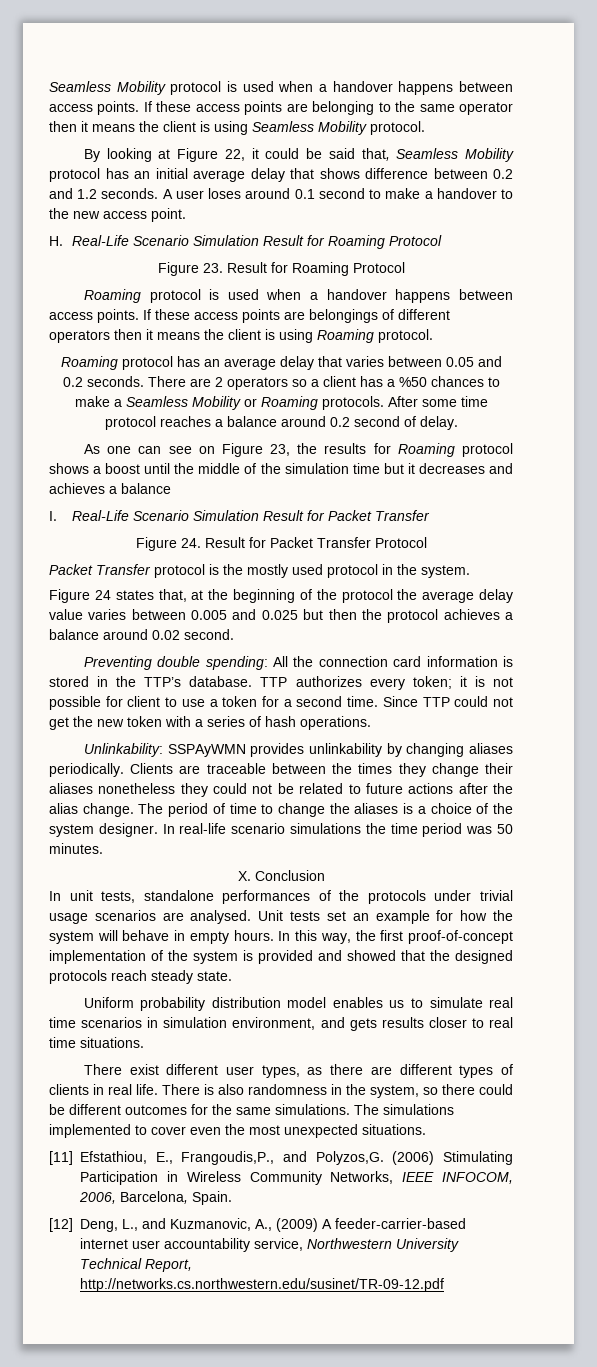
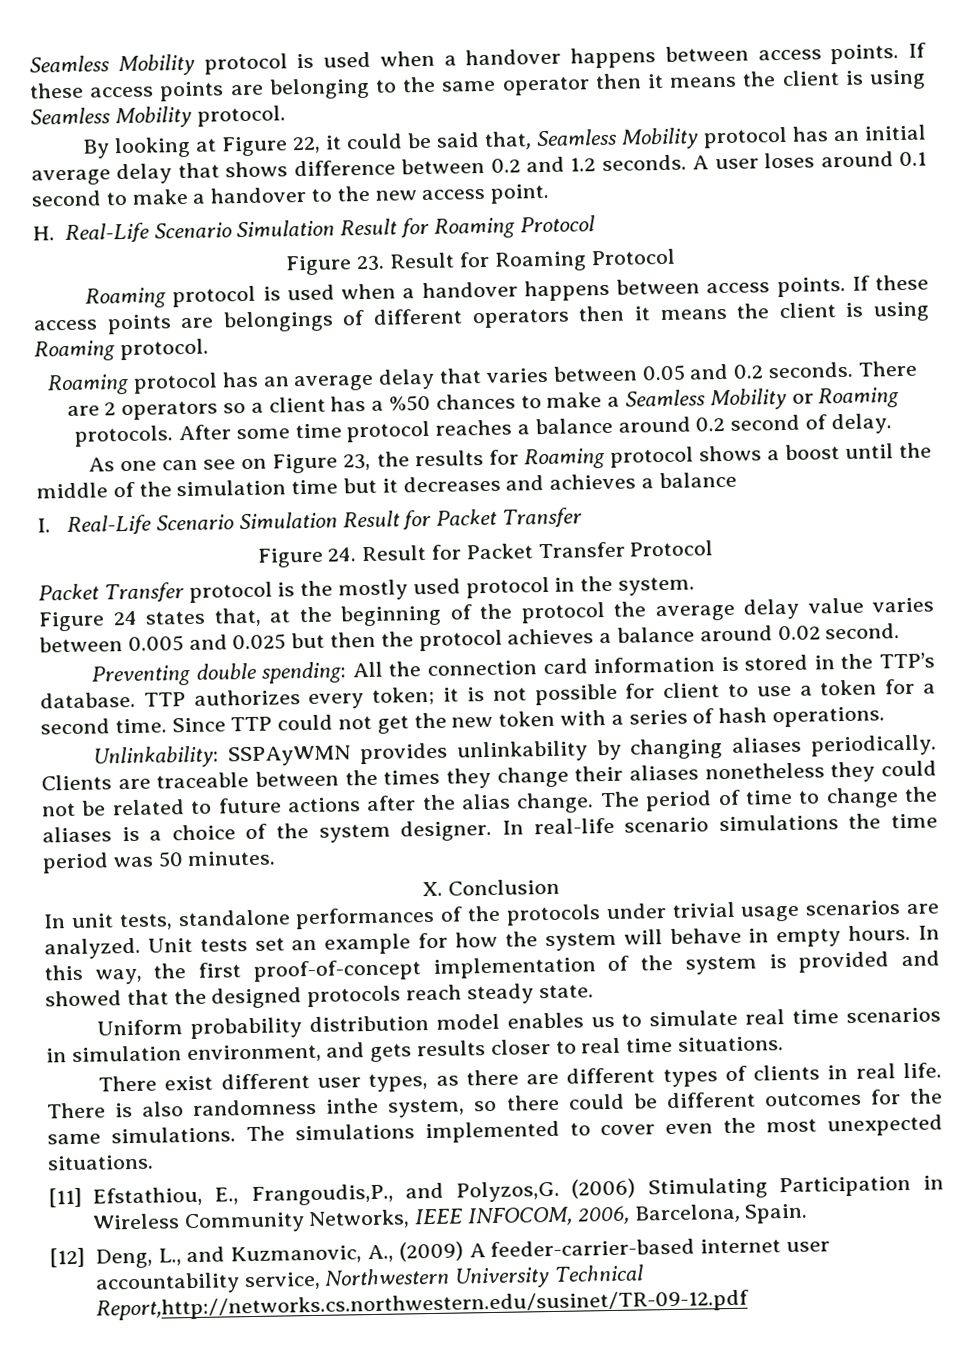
- In unit tests, standalone performances of the protocols under trivial usage scenarios are analysed.
+ In unit tests, standalone performances of the protocols under trivial usage scenarios are analyzed.
- There is also randomness in the system, so there could be different outcomes for the same simulations.
+ There is also randomness inthe system, so there could be different outcomes for the same simulations.
- [12] Deng, L., and Kuzmanovic, A., (2009) A feeder-carrier-based internet user accountability service, Northwestern University Technical Report, http://networks.cs.northwestern.edu/susinet/TR-09-12.pdf
+ [12] Deng, L., and Kuzmanovic, A., (2009) A feeder-carrier-based internet user accountability service, Northwestern University Technical Report,http://networks.cs.northwestern.edu/susinet/TR-09-12.pdf

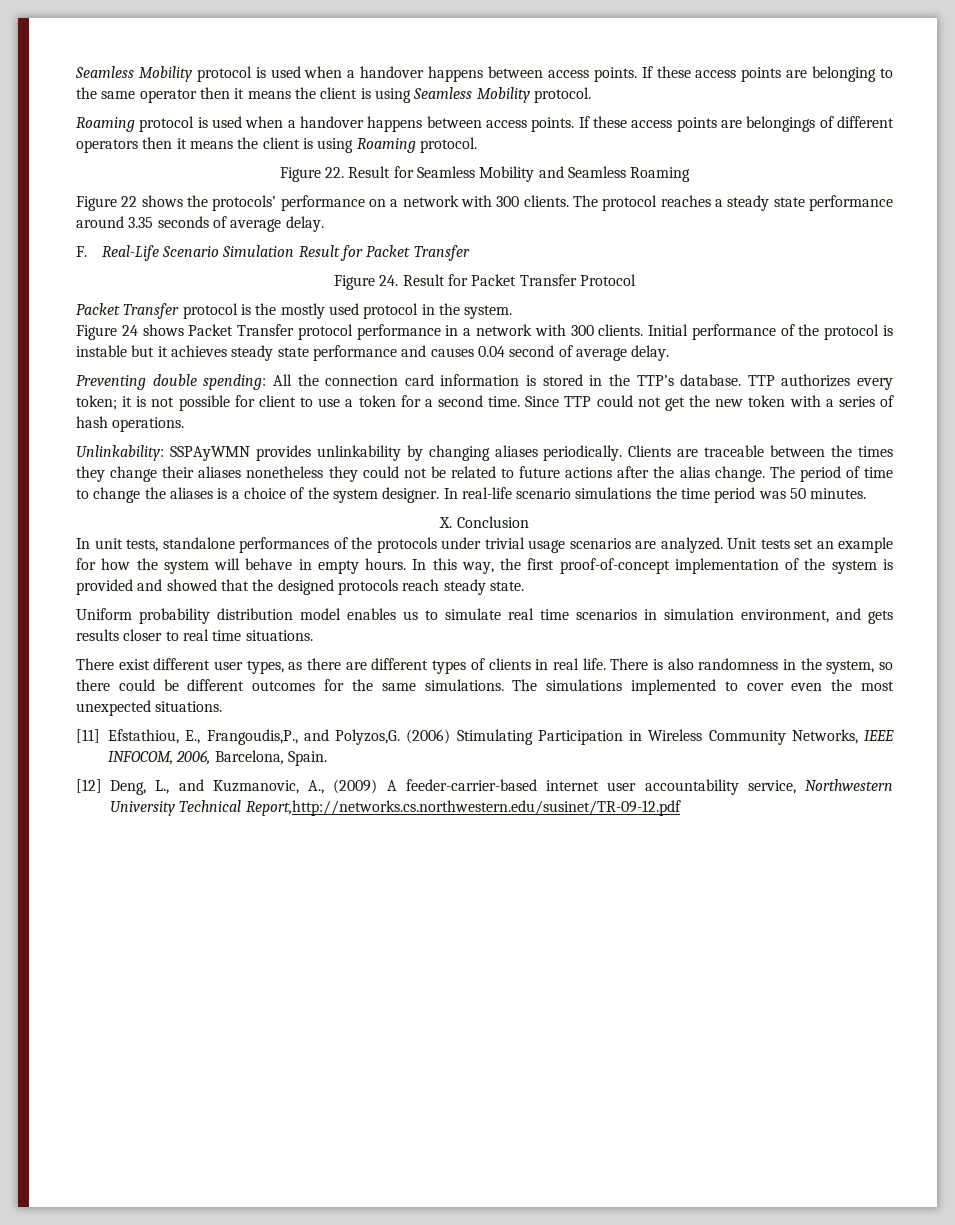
- By looking at Figure 22, it could be said that, Seamless Mobility protocol has an initial average delay that shows difference between 0.2 and 1.2 seconds. A user loses around 0.1 second to make a handover to the new access point.
- H. Real-Life Scenario Simulation Result for Roaming Protocol
- Figure 23. Result for Roaming Protocol
- Roaming protocol has an average delay that varies between 0.05 and 0.2 seconds. There are 2 operators so a client has a %50 chances to make a Seamless Mobility or Roaming protocols. After some time protocol reaches a balance around 0.2 second of delay.
- As one can see on Figure 23, the results for Roaming protocol shows a boost until the middle of the simulation time but it decreases and achieves a balance
- I. Real-Life Scenario Simulation Result for Packet Transfer
+ Figure 22. Result for Seamless Mobility and Seamless Roaming
+ Figure 22 shows the protocols’ performance on a network with 300 clients. The protocol reaches a steady state performance around 3.35 seconds of average delay.
+ F. Real-Life Scenario Simulation Result for Packet Transfer
- Figure 24 states that, at the beginning of the protocol the average delay value varies between 0.005 and 0.025 but then the protocol achieves a balance around 0.02 second.
+ Figure 24 shows Packet Transfer protocol performance in a network with 300 clients. Initial performance of the protocol is instable but it achieves steady state performance and causes 0.04 second of average delay.
- There is also randomness inthe system, so there could be different outcomes for the same simulations.
+ There is also randomness in the system, so there could be different outcomes for the same simulations.

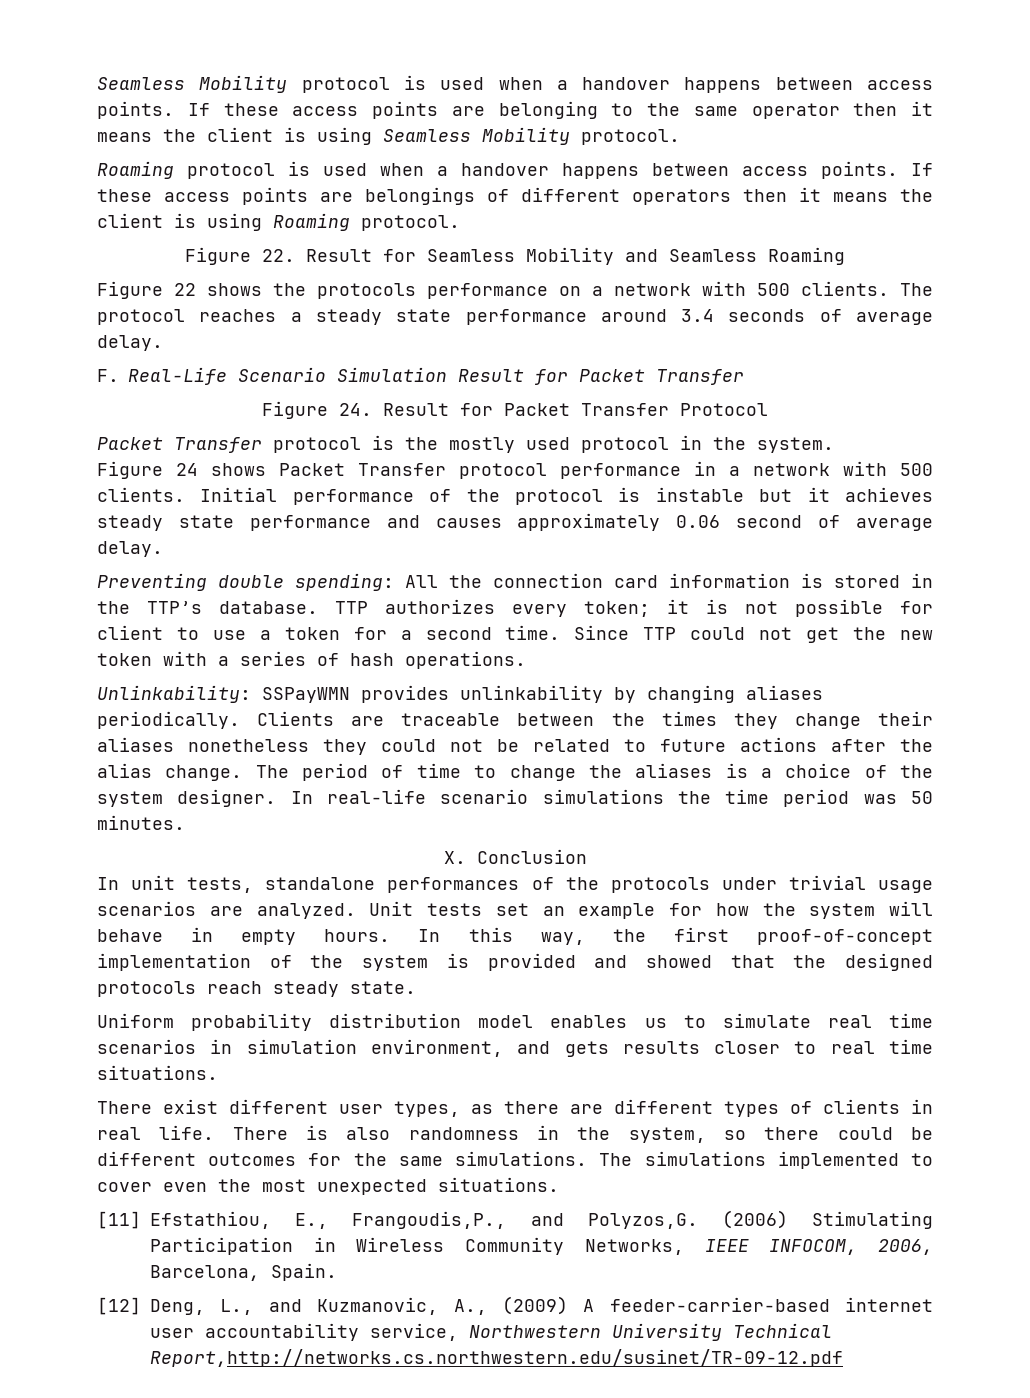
- Figure 22 shows the protocols’ performance on a network with 300 clients.
+ Figure 22 shows the protocols performance on a network with 500 clients.
- The protocol reaches a steady state performance around 3.35 seconds of average delay.
+ The protocol reaches a steady state performance around 3.4 seconds of average delay.
- Figure 24 shows Packet Transfer protocol performance in a network with 300 clients.
+ Figure 24 shows Packet Transfer protocol performance in a network with 500 clients.
- Initial performance of the protocol is instable but it achieves steady state performance and causes 0.04 second of average delay.
+ Initial performance of the protocol is instable but it achieves steady state performance and causes approximately 0.06 second of average delay.
- Unlinkability: SSPAyWMN provides unlinkability by changing aliases periodically.
+ Unlinkability: SSPayWMN provides unlinkability by changing aliases periodically.

